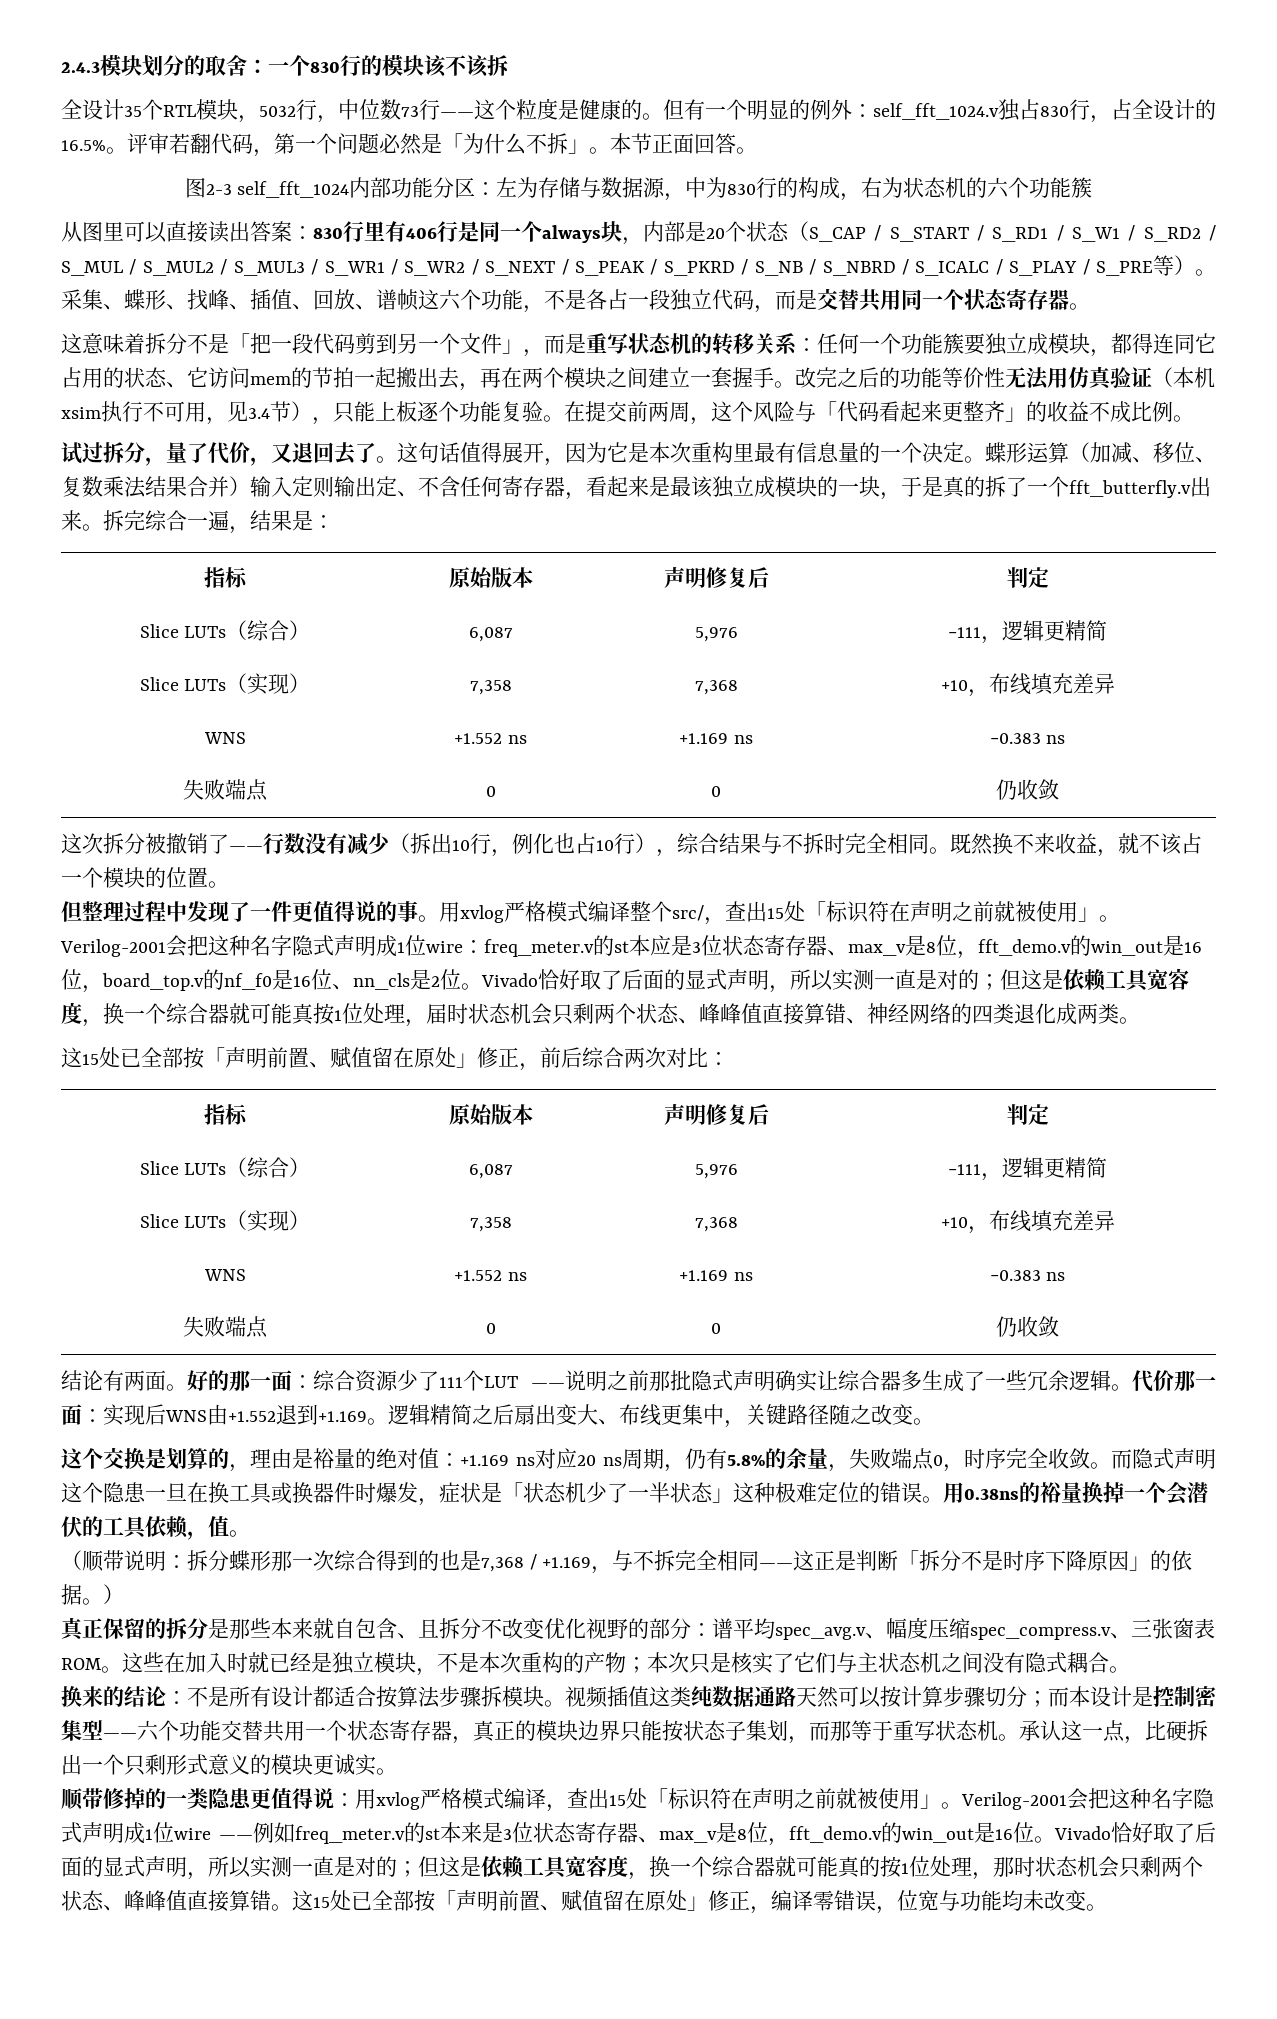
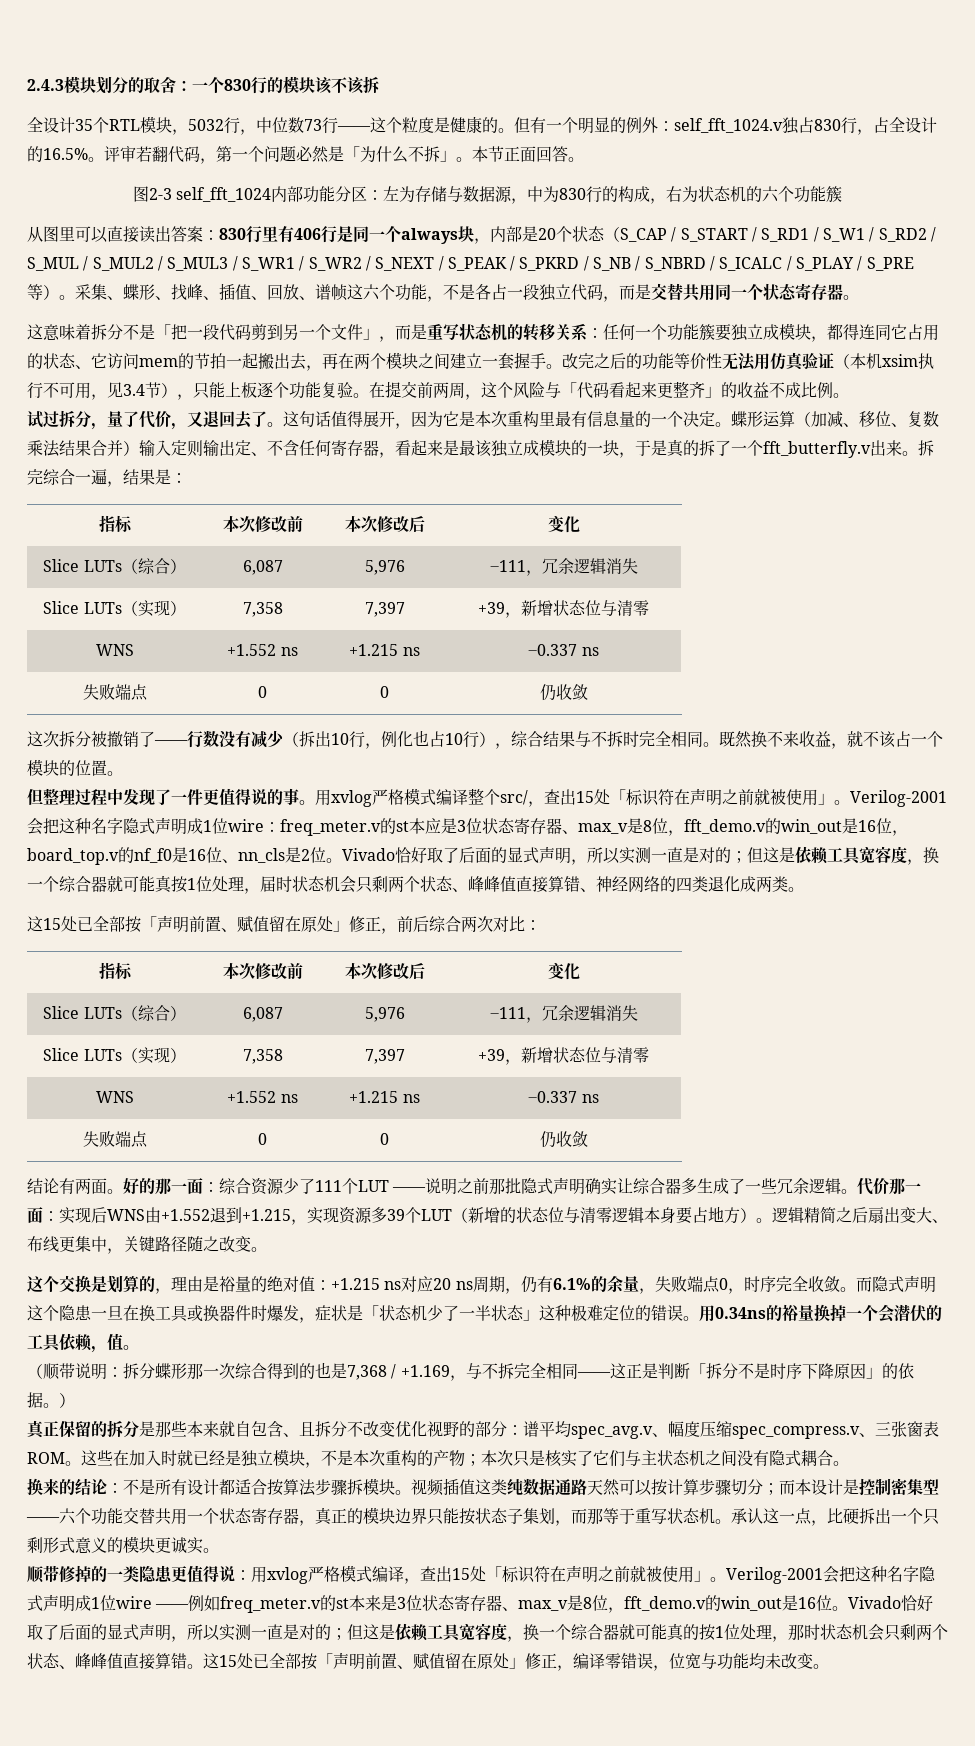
  拆完综合一遍，结果是：
- 指标 | 原始版本 | 声明修复后 | 判定
- Slice LUTs（综合） | 6,087 | 5,976 | −111，逻辑更精简
- Slice LUTs（实现） | 7,358 | 7,368 | +10，布线填充差异
- WNS | +1.552 ns | +1.169 ns | −0.383 ns
+ 指标 | 本次修改前 | 本次修改后 | 变化
+ Slice LUTs（综合） | 6,087 | 5,976 | −111，冗余逻辑消失
+ Slice LUTs（实现） | 7,358 | 7,397 | +39，新增状态位与清零
+ WNS | +1.552 ns | +1.215 ns | −0.337 ns
  这15处已全部按「声明前置、赋值留在原处」修正，前后综合两次对比：
- 指标 | 原始版本 | 声明修复后 | 判定
- Slice LUTs（综合） | 6,087 | 5,976 | −111，逻辑更精简
- Slice LUTs（实现） | 7,358 | 7,368 | +10，布线填充差异
- WNS | +1.552 ns | +1.169 ns | −0.383 ns
+ 指标 | 本次修改前 | 本次修改后 | 变化
+ Slice LUTs（综合） | 6,087 | 5,976 | −111，冗余逻辑消失
+ Slice LUTs（实现） | 7,358 | 7,397 | +39，新增状态位与清零
+ WNS | +1.552 ns | +1.215 ns | −0.337 ns
- 代价那一面：实现后WNS由+1.552退到+1.169。
+ 代价那一面：实现后WNS由+1.552退到+1.215，实现资源多39个LUT（新增的状态位与清零逻辑本身要占地方）。
- 这个交换是划算的，理由是裕量的绝对值：+1.169 ns对应20 ns周期，仍有5.8%的余量，失败端点0，时序完全收敛。
+ 这个交换是划算的，理由是裕量的绝对值：+1.215 ns对应20 ns周期，仍有6.1%的余量，失败端点0，时序完全收敛。
- 用0.38ns的裕量换掉一个会潜伏的工具依赖，值。
+ 用0.34ns的裕量换掉一个会潜伏的工具依赖，值。

